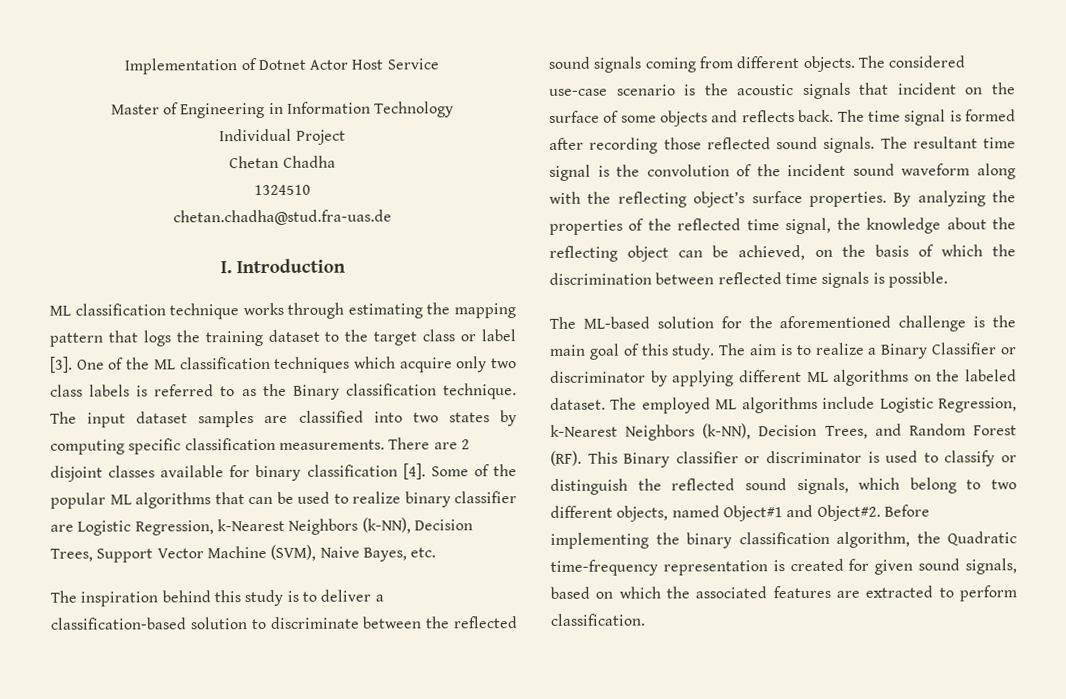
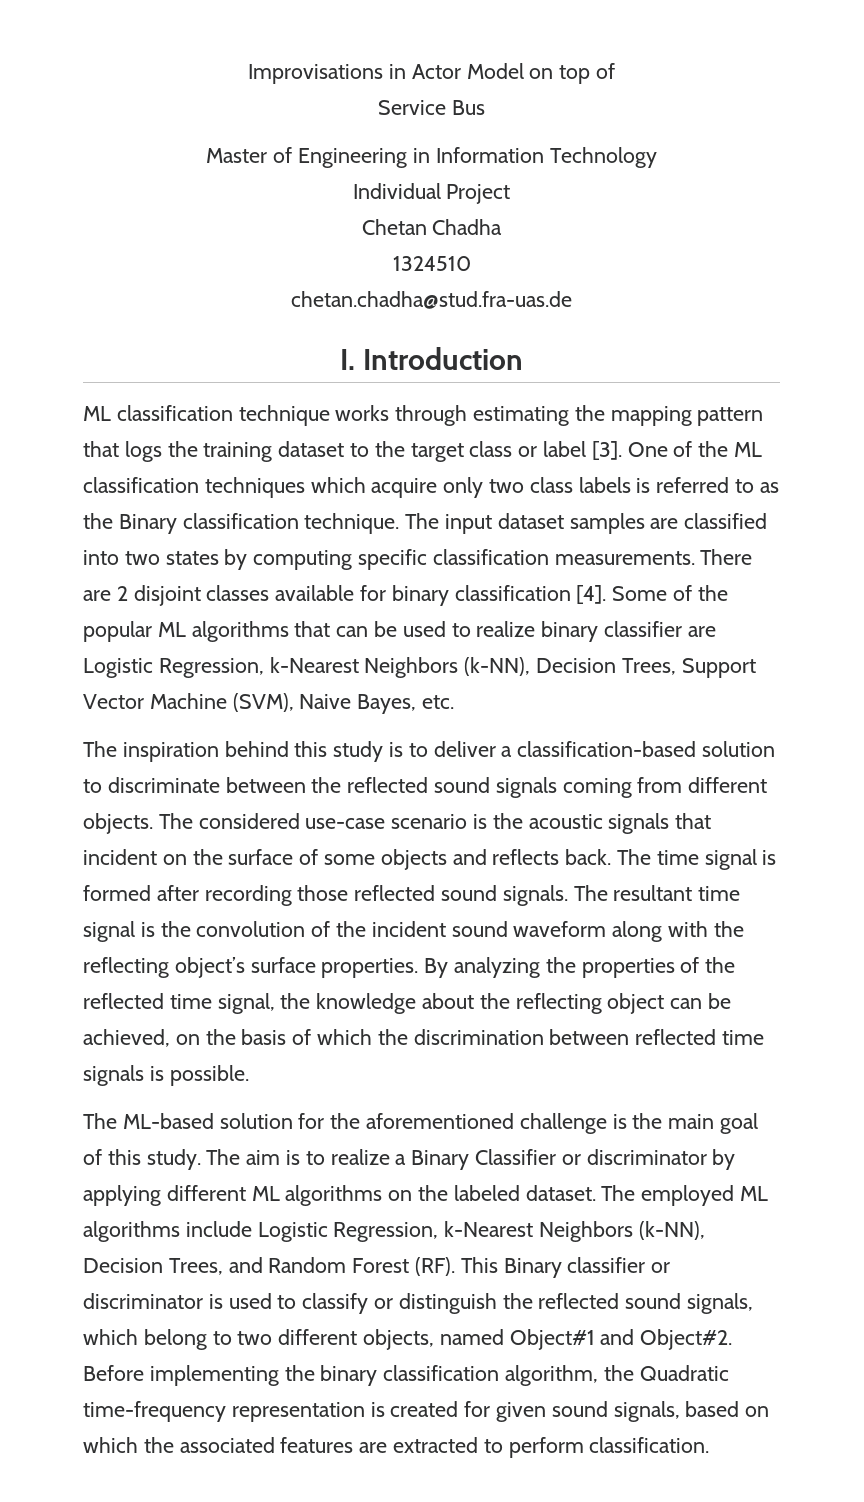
- Implementation of Dotnet Actor Host Service
+ Improvisations in Actor Model on top of
+ Service Bus

